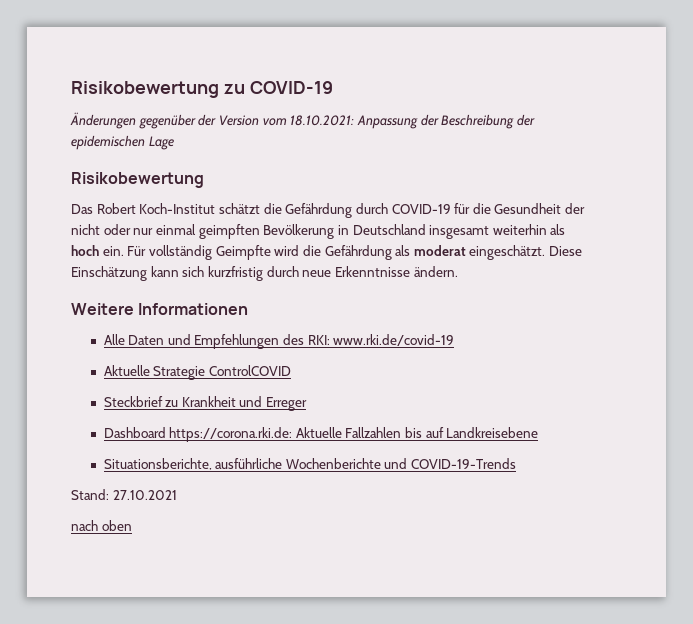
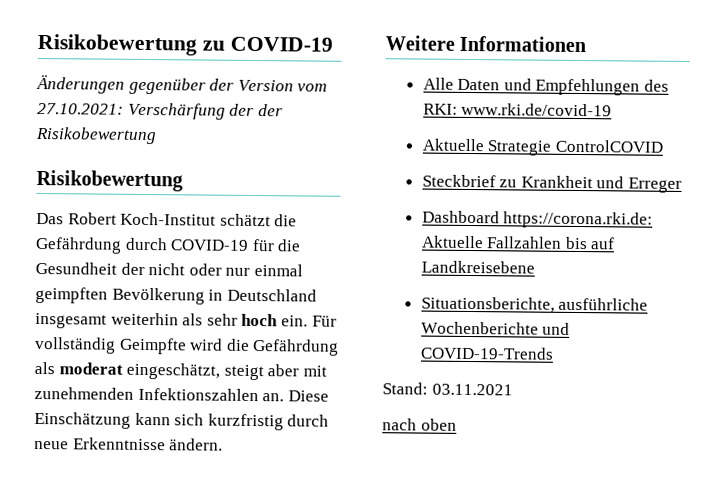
- Änderungen gegenüber der Version vom 18.10.2021: Anpassung der Beschreibung der epidemischen Lage
+ Änderungen gegenüber der Version vom 27.10.2021: Verschärfung der der Risikobewertung
- Das Robert Koch-Institut schätzt die Gefährdung durch COVID-19 für die Gesundheit der nicht oder nur einmal geimpften Bevölkerung in Deutschland insgesamt weiterhin als hoch ein.
+ Das Robert Koch-Institut schätzt die Gefährdung durch COVID-19 für die Gesundheit der nicht oder nur einmal geimpften Bevölkerung in Deutschland insgesamt weiterhin als sehr hoch ein.
- Für vollständig Geimpfte wird die Gefährdung als moderat eingeschätzt.
+ Für vollständig Geimpfte wird die Gefährdung als moderat eingeschätzt, steigt aber mit zunehmenden Infektionszahlen an.
- Stand: 27.10.2021
+ Stand: 03.11.2021

